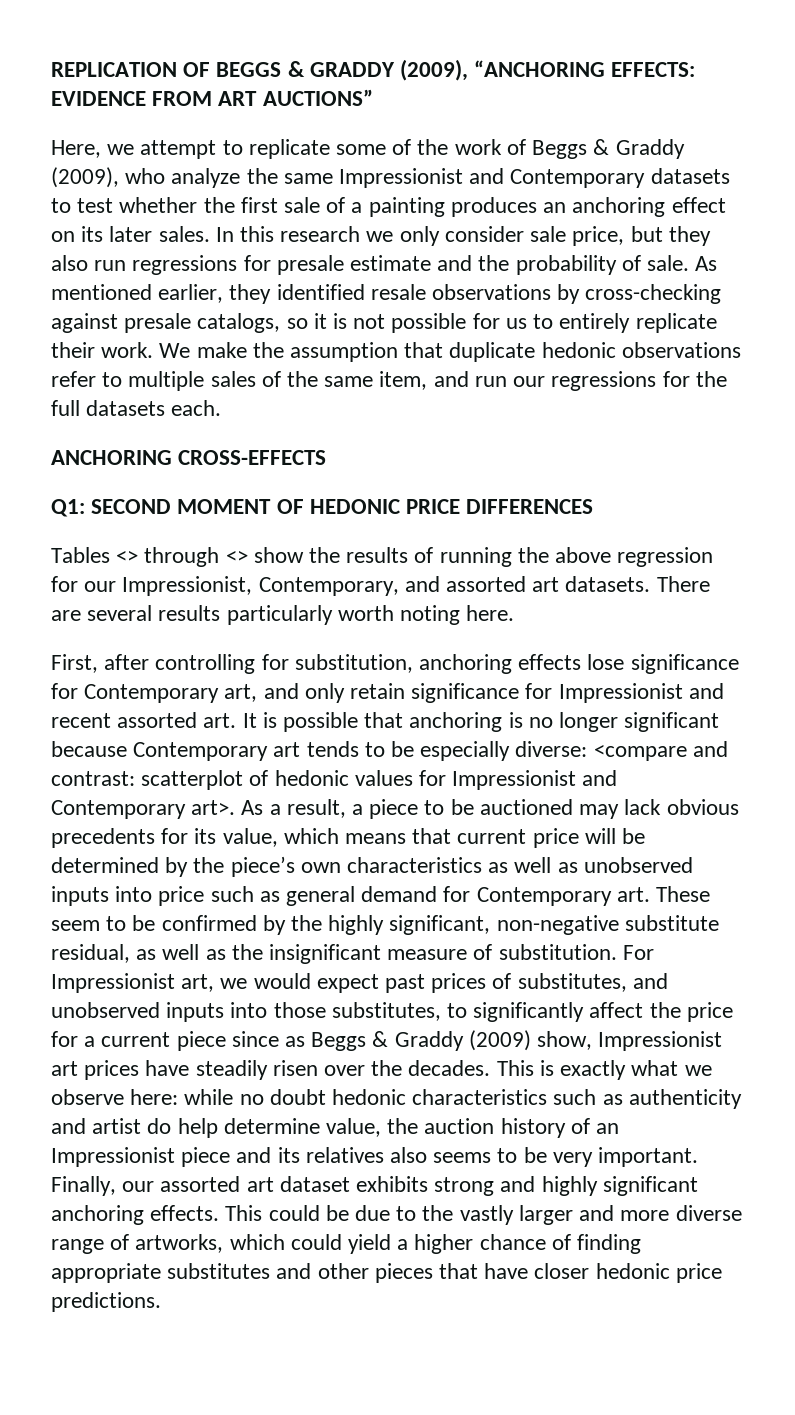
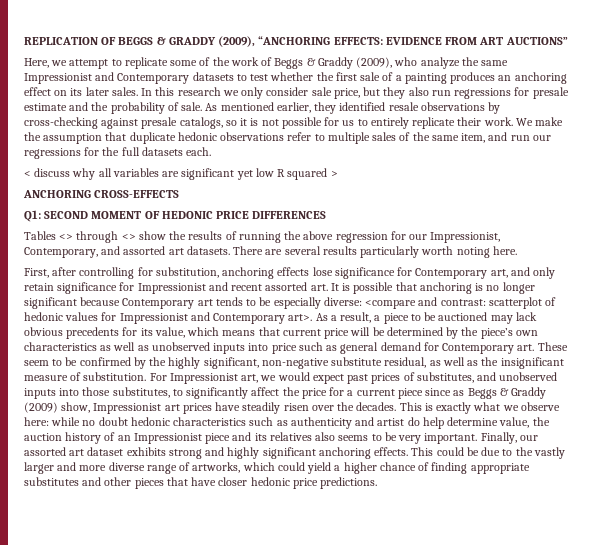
+ < discuss why all variables are significant yet low R squared >

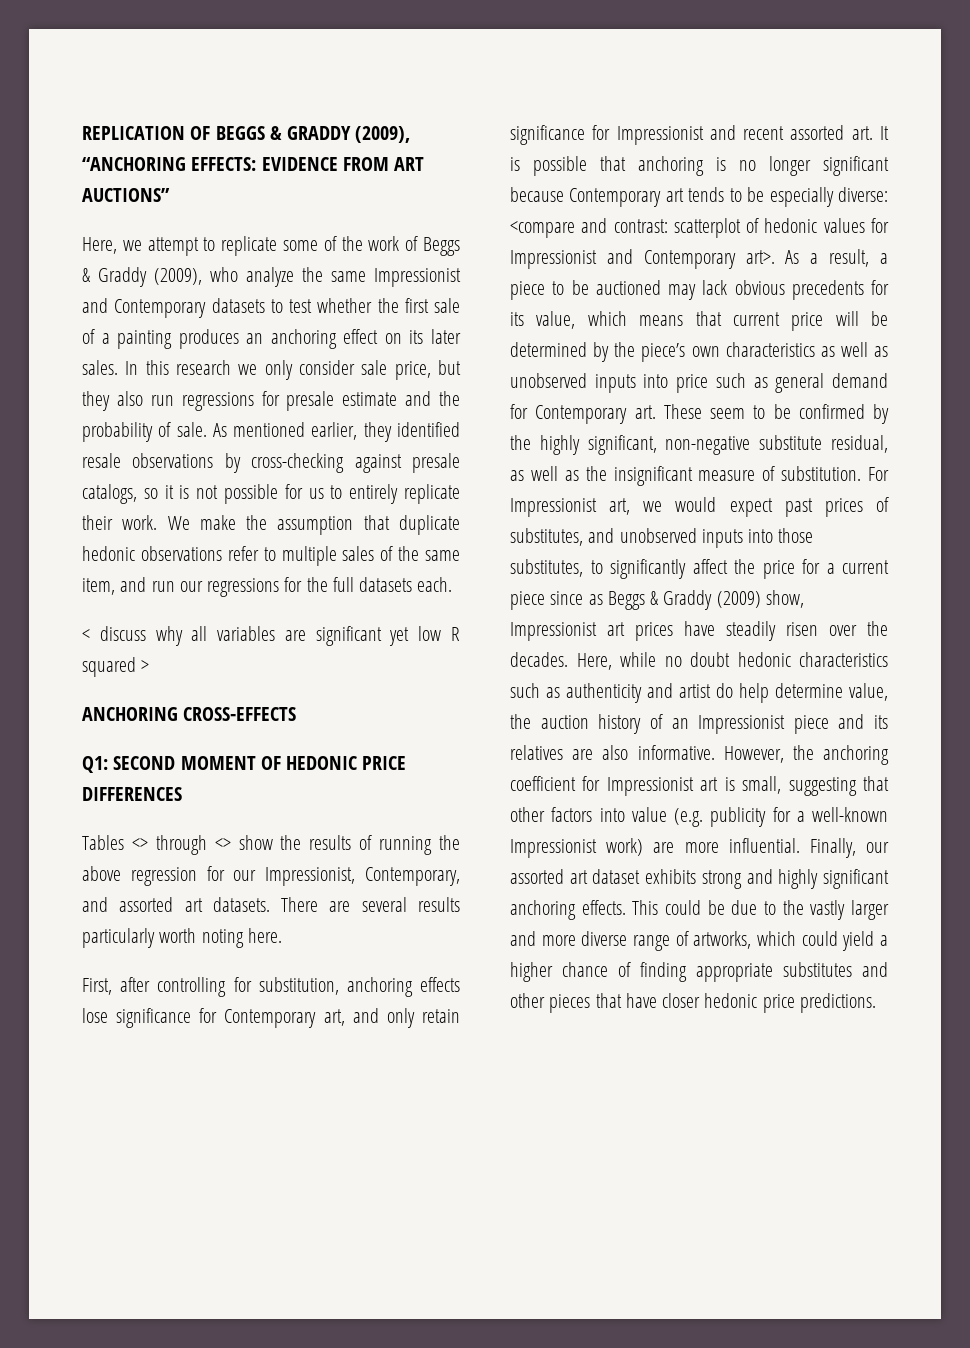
- This is exactly what we observe here: while no doubt hedonic characteristics such as authenticity and artist do help determine value, the auction history of an Impressionist piece and its relatives also seems to be very important.
+ Here, while no doubt hedonic characteristics such as authenticity and artist do help determine value, the auction history of an Impressionist piece and its relatives are also informative. However, the anchoring coefficient for Impressionist art is small, suggesting that other factors into value (e.g. publicity for a well-known Impressionist work) are more influential.

